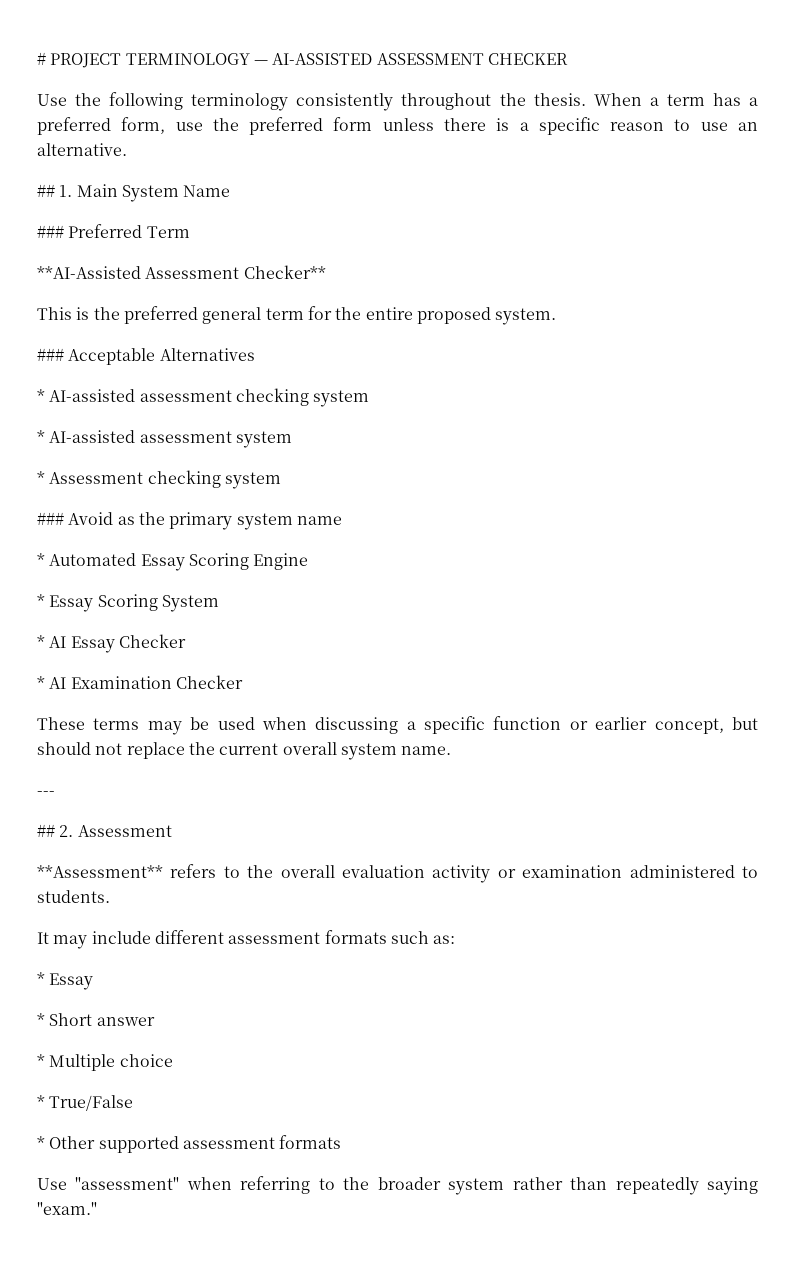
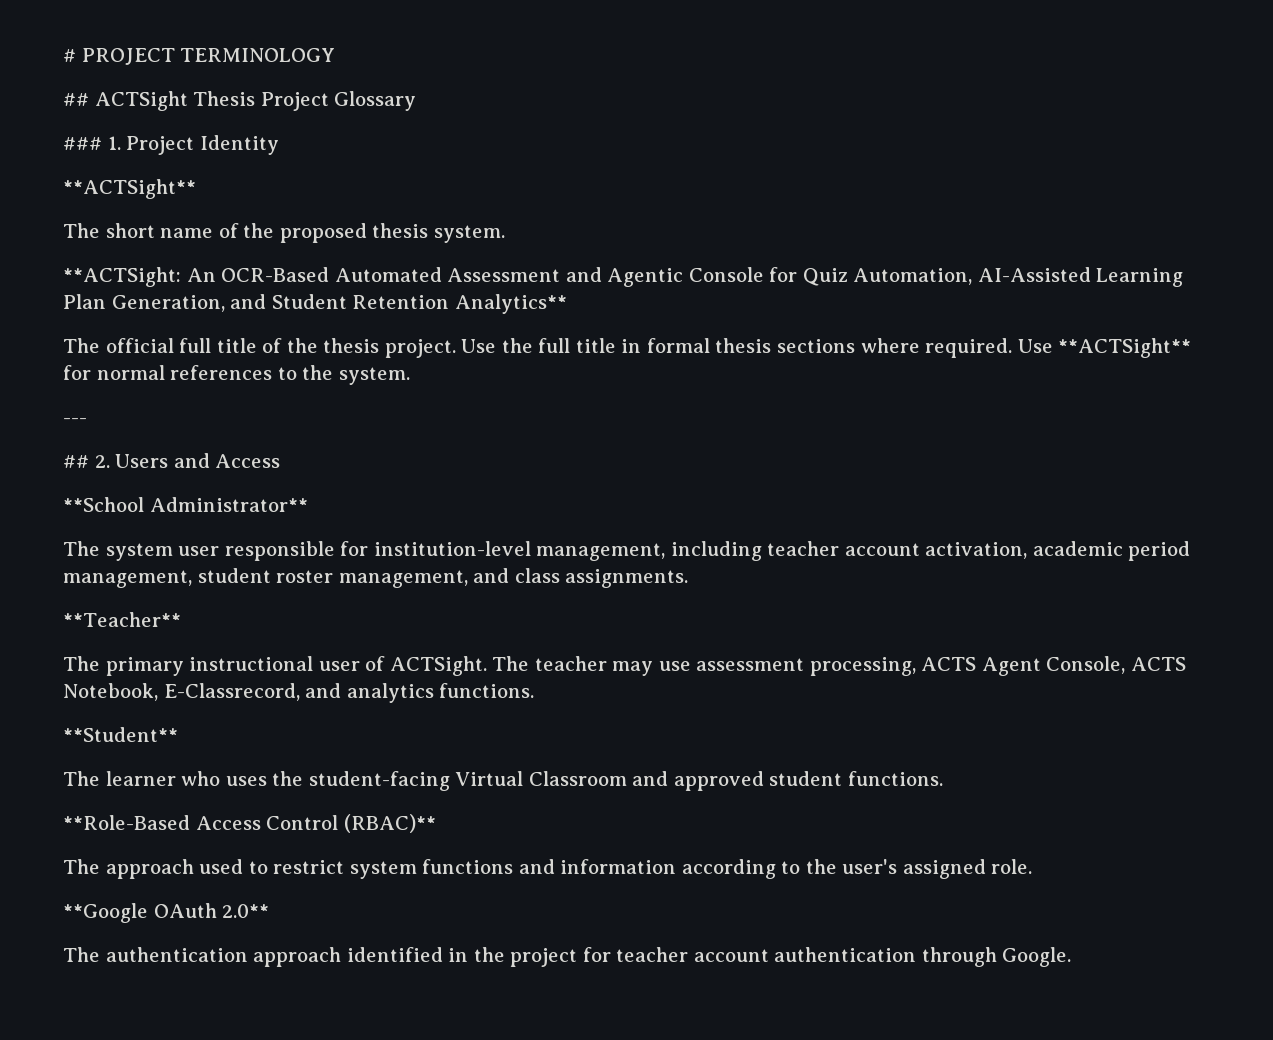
- # PROJECT TERMINOLOGY — AI-ASSISTED ASSESSMENT CHECKER
- Use the following terminology consistently throughout the thesis. When a term has a preferred form, use the preferred form unless there is a specific reason to use an alternative.
- ## 1. Main System Name
- ### Preferred Term
- **AI-Assisted Assessment Checker**
- This is the preferred general term for the entire proposed system.
- ### Acceptable Alternatives
- * AI-assisted assessment checking system
- * AI-assisted assessment system
- * Assessment checking system
- ### Avoid as the primary system name
- * Automated Essay Scoring Engine
- * Essay Scoring System
- * AI Essay Checker
- * AI Examination Checker
- These terms may be used when discussing a specific function or earlier concept, but should not replace the current overall system name.
+ # PROJECT TERMINOLOGY
+ ## ACTSight Thesis Project Glossary
+ ### 1. Project Identity
+ **ACTSight**
+ The short name of the proposed thesis system.
+ **ACTSight: An OCR-Based Automated Assessment and Agentic Console for Quiz Automation, AI-Assisted Learning Plan Generation, and Student Retention Analytics**
+ The official full title of the thesis project. Use the full title in formal thesis sections where required. Use **ACTSight** for normal references to the system.
  ---
- ## 2. Assessment
- **Assessment** refers to the overall evaluation activity or examination administered to students.
- It may include different assessment formats such as:
- * Essay
- * Short answer
- * Multiple choice
- * True/False
- * Other supported assessment formats
- Use "assessment" when referring to the broader system rather than repeatedly saying "exam."
+ ## 2. Users and Access
+ **School Administrator**
+ The system user responsible for institution-level management, including teacher account activation, academic period management, student roster management, and class assignments.
+ **Teacher**
+ The primary instructional user of ACTSight. The teacher may use assessment processing, ACTS Agent Console, ACTS Notebook, E-Classrecord, and analytics functions.
+ **Student**
+ The learner who uses the student-facing Virtual Classroom and approved student functions.
+ **Role-Based Access Control (RBAC)**
+ The approach used to restrict system functions and information according to the user's assigned role.
+ **Google OAuth 2.0**
+ The authentication approach identified in the project for teacher account authentication through Google.

